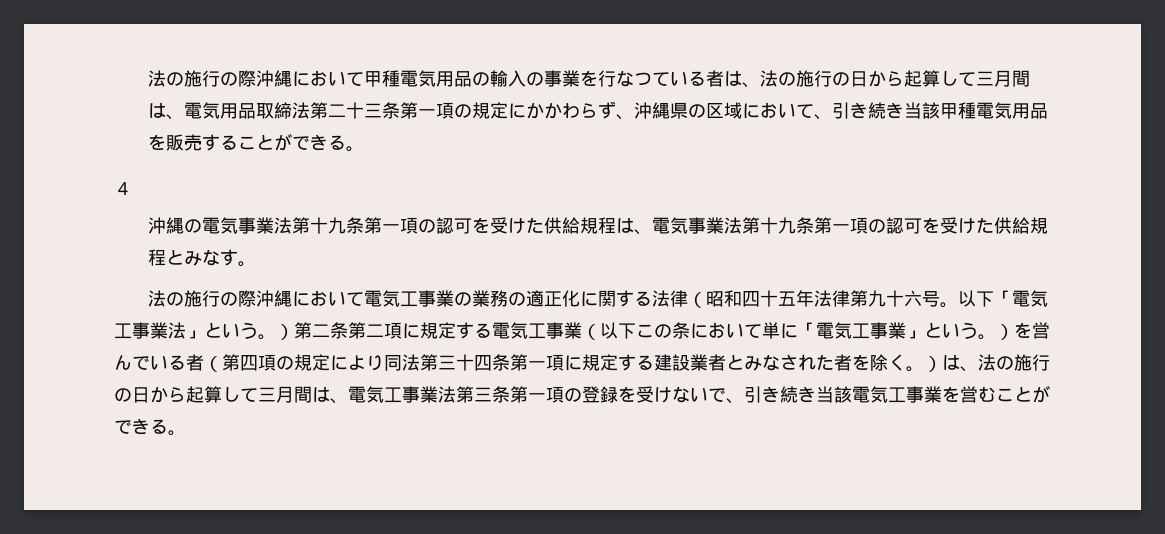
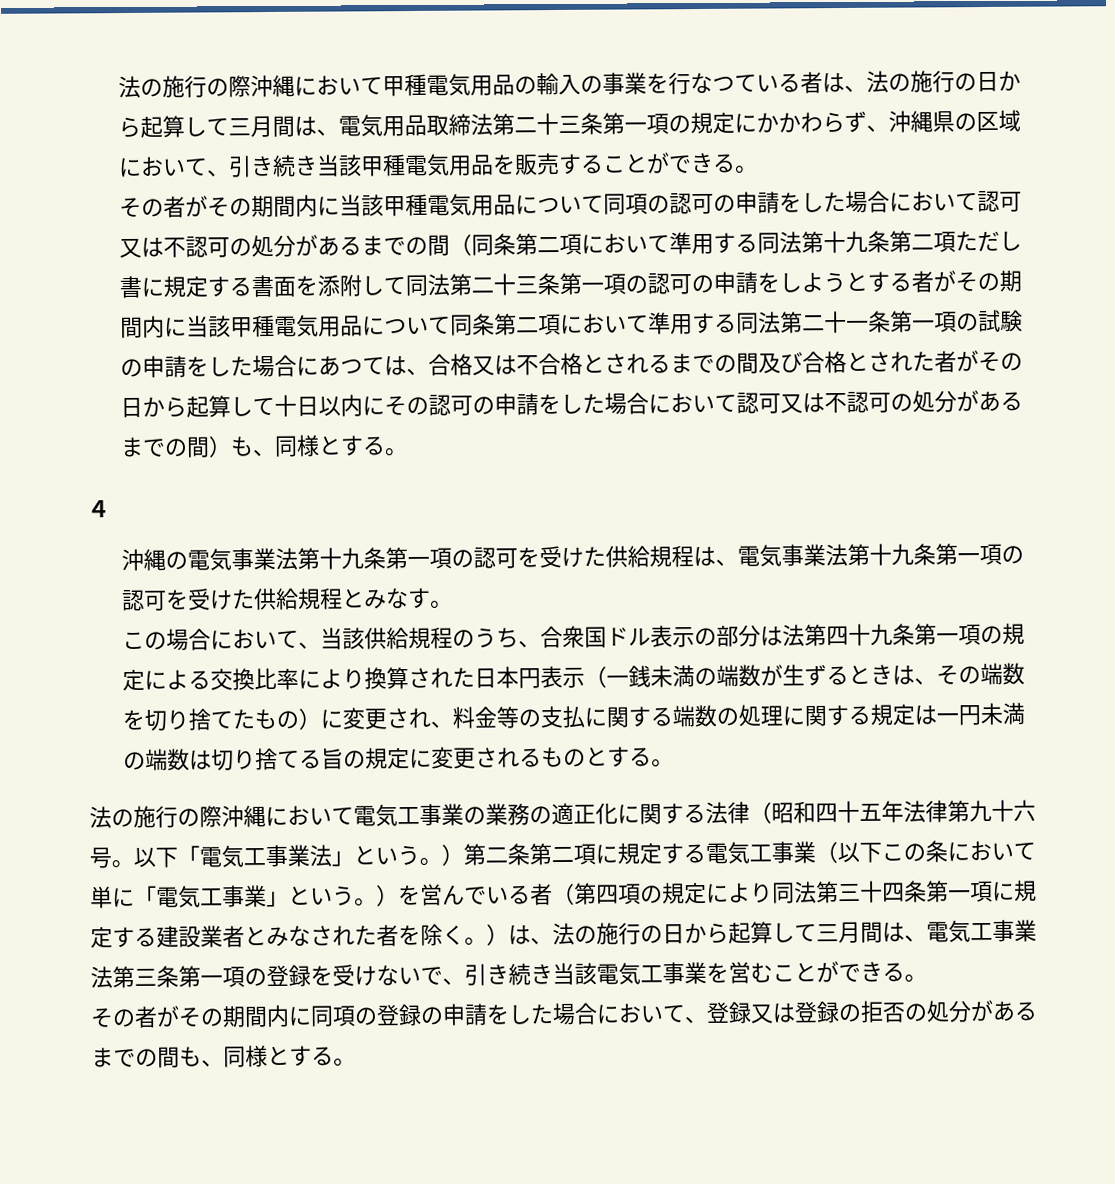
+ その者がその期間内に当該甲種電気用品について同項の認可の申請をした場合において認可又は不認可の処分があるまでの間（同条第二項において準用する同法第十九条第二項ただし書に規定する書面を添附して同法第二十三条第一項の認可の申請をしようとする者がその期間内に当該甲種電気用品について同条第二項において準用する同法第二十一条第一項の試験の申請をした場合にあつては、合格又は不合格とされるまでの間及び合格とされた者がその日から起算して十日以内にその認可の申請をした場合において認可又は不認可の処分があるまでの間）も、同様とする。
+ この場合において、当該供給規程のうち、合衆国ドル表示の部分は法第四十九条第一項の規定による交換比率により換算された日本円表示（一銭未満の端数が生ずるときは、その端数を切り捨てたもの）に変更され、料金等の支払に関する端数の処理に関する規定は一円未満の端数は切り捨てる旨の規定に変更されるものとする。
+ その者がその期間内に同項の登録の申請をした場合において、登録又は登録の拒否の処分があるまでの間も、同様とする。

